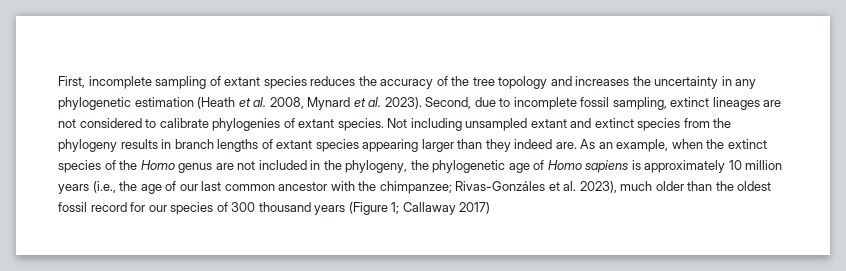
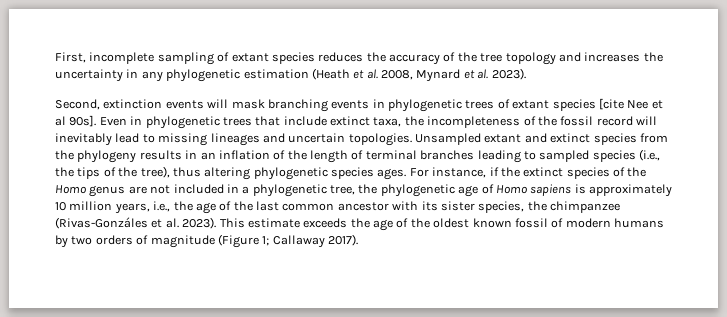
- First, incomplete sampling of extant species reduces the accuracy of the tree topology and increases the uncertainty in any phylogenetic estimation (Heath et al. 2008, Mynard et al. 2023). Second, due to incomplete fossil sampling, extinct lineages are not considered to calibrate phylogenies of extant species. Not including unsampled extant and extinct species from the phylogeny results in branch lengths of extant species appearing larger than they indeed are. As an example, when the extinct species of the Homo genus are not included in the phylogeny, the phylogenetic age of Homo sapiens is approximately 10 million years (i.e., the age of our last common ancestor with the chimpanzee; Rivas-Gonzáles et al. 2023), much older than the oldest fossil record for our species of 300 thousand years (Figure 1;
+ First, incomplete sampling of extant species reduces the accuracy of the tree topology and increases the uncertainty in any phylogenetic estimation (Heath et al. 2008, Mynard et al. 2023).
+ Second, extinction events will mask branching events in phylogenetic trees of extant species [cite Nee et al 90s]. Even in phylogenetic trees that include extinct taxa, the incompleteness of the fossil record will inevitably lead to missing lineages and uncertain topologies. Unsampled extant and extinct species from the phylogeny results in an inflation of the length of terminal branches leading to sampled species (i.e., the tips of the tree), thus altering phylogenetic species ages. For instance, if the extinct species of the Homo genus are not included in a phylogenetic tree, the phylogenetic age of Homo sapiens is approximately 10 million years, i.e., the age of the last common ancestor with its sister species, the chimpanzee (Rivas-Gonzáles et al. 2023). This estimate exceeds the age of the oldest known fossil of modern humans by two orders of magnitude (Figure 1;
- Callaway 2017)
+ Callaway 2017).

